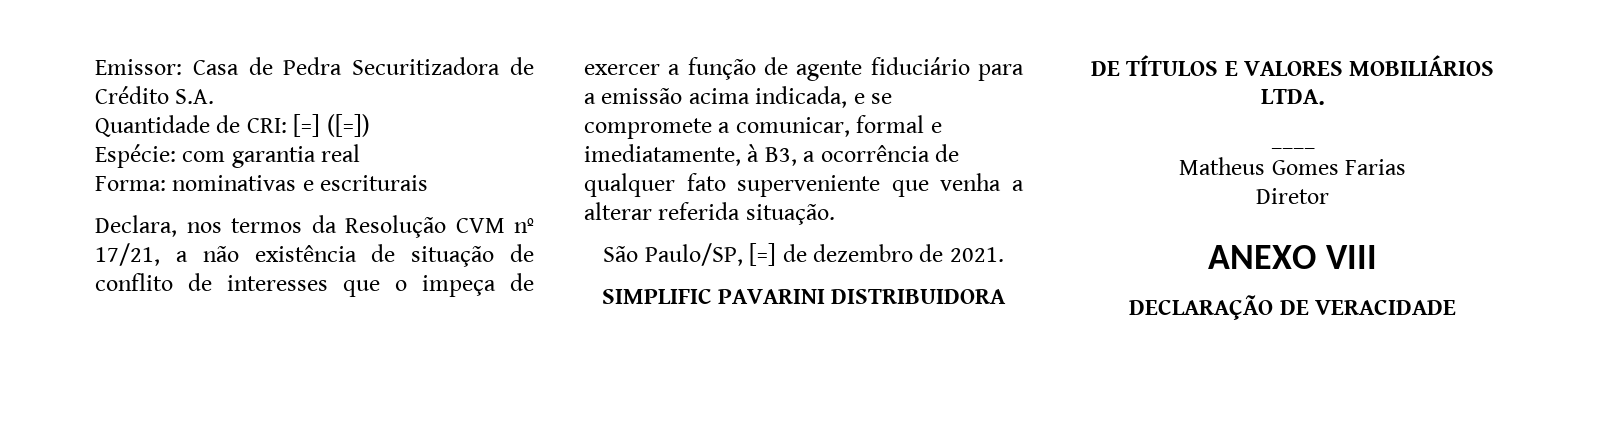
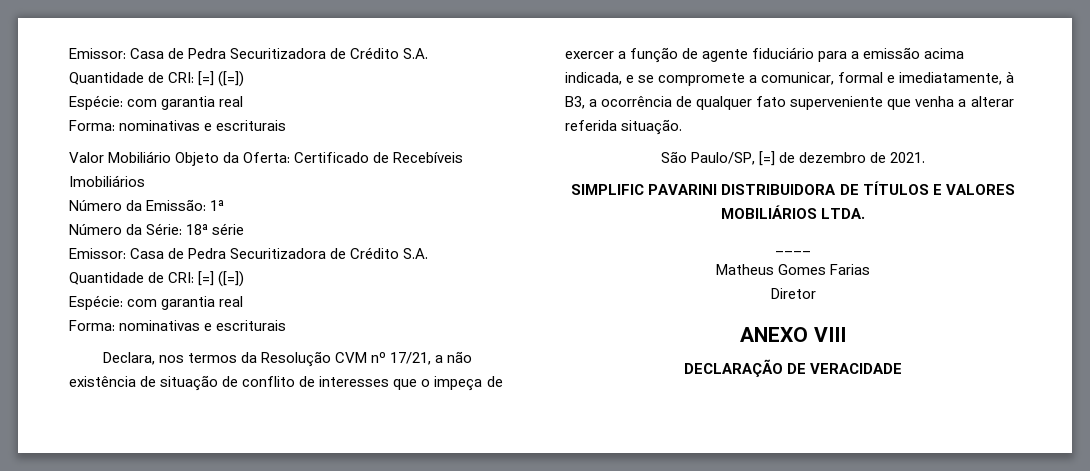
+ Valor Mobiliário Objeto da Oferta: Certificado de Recebíveis Imobiliários
+ Número da Emissão: 1ª
+ Número da Série: 18ª série
+ Emissor: Casa de Pedra Securitizadora de Crédito S.A.
+ Quantidade de CRI: [=] ([=])
+ Espécie: com garantia real
+ Forma: nominativas e escriturais

